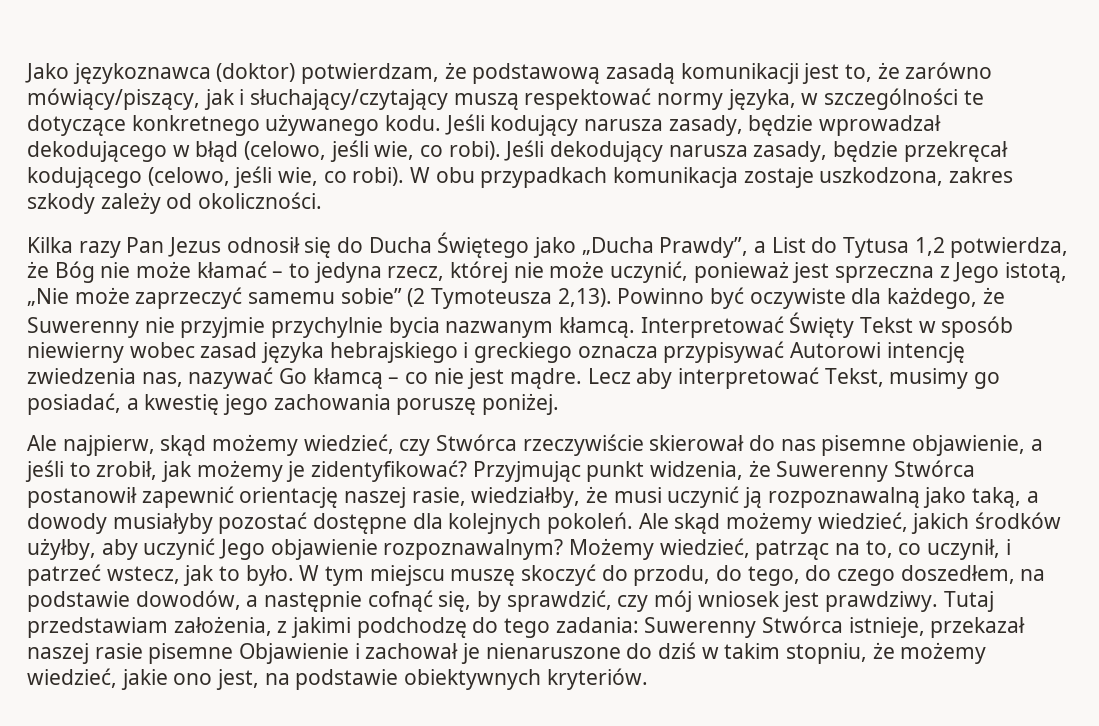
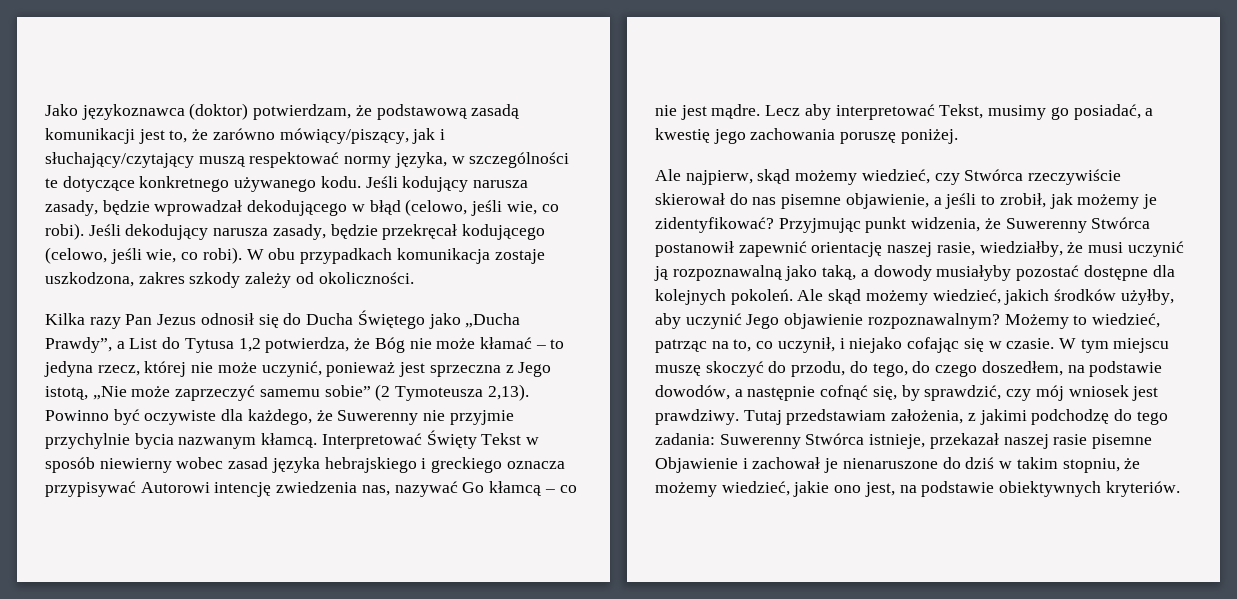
- Możemy wiedzieć, patrząc na to, co uczynił, i patrzeć wstecz, jak to było.
+ Możemy to wiedzieć, patrząc na to, co uczynił, i niejako cofając się w czasie.

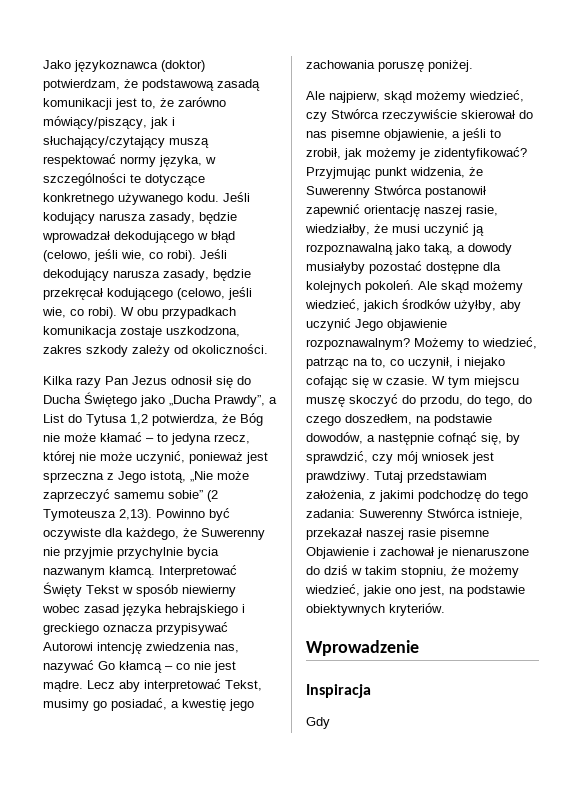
+ Wprowadzenie
+ Inspiracja
+ Gdy

